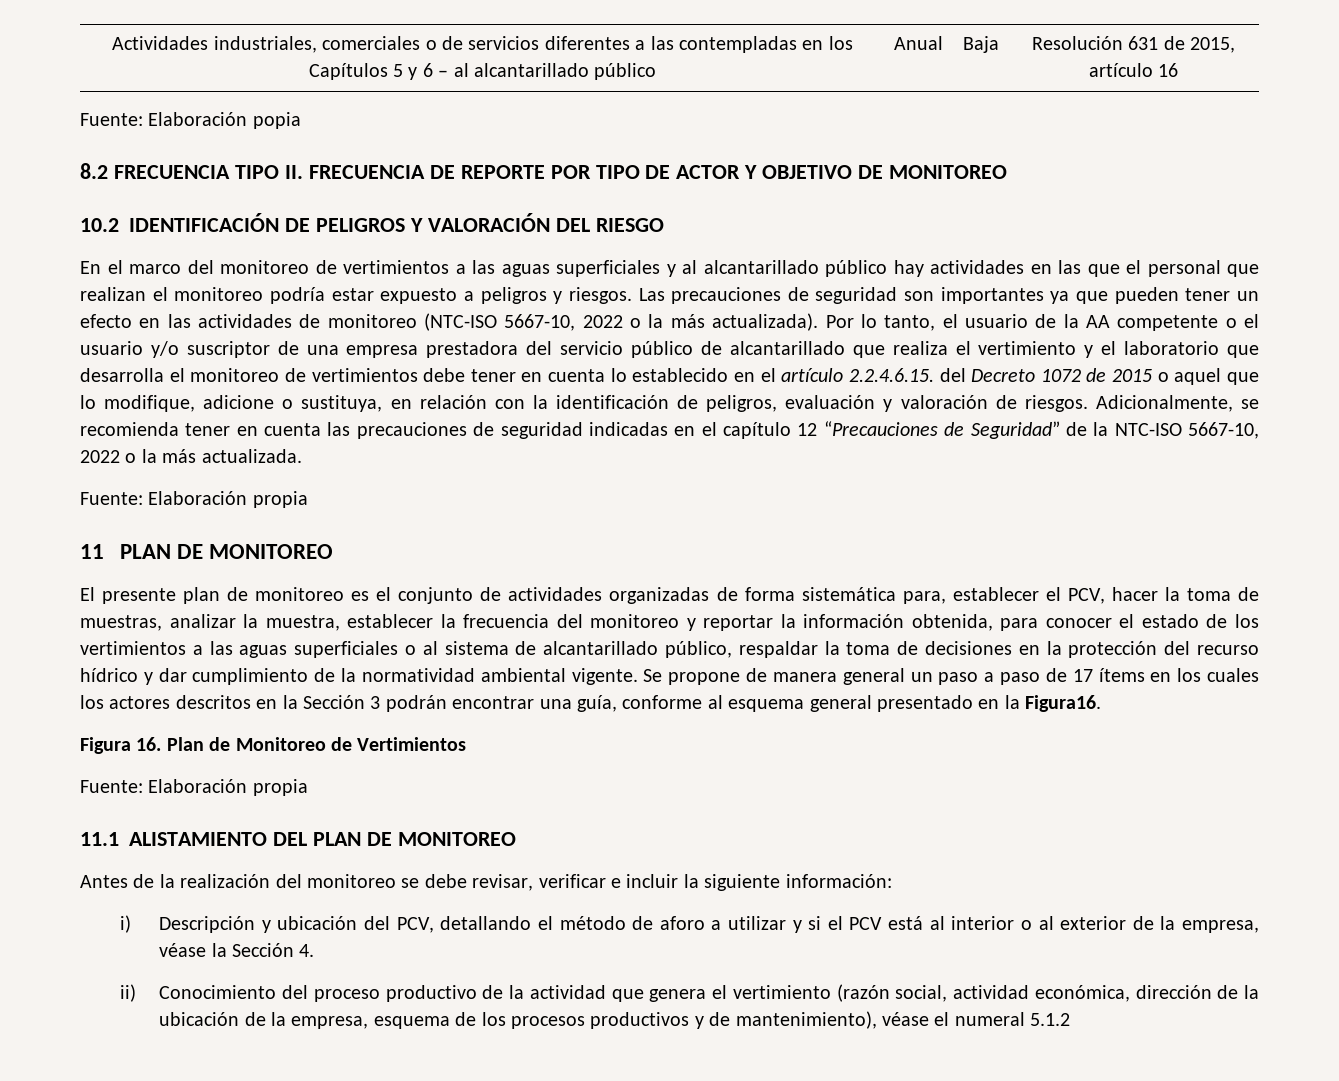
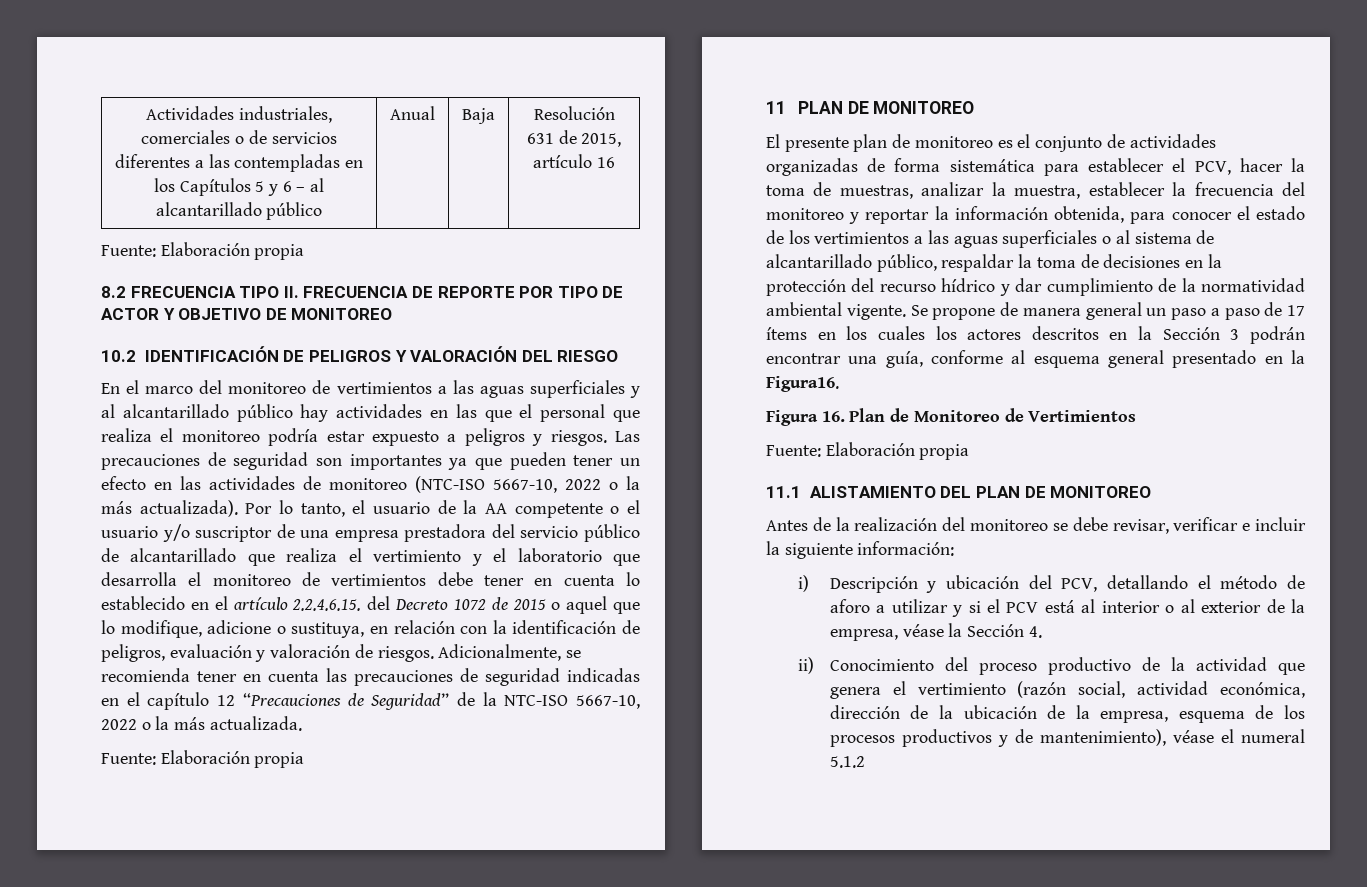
  Actividades industriales, comerciales o de servicios diferentes a las contempladas en los Capítulos 5 y 6 – al alcantarillado público | Anual | Baja | Resolución 631 de 2015, artículo 16
- Fuente: Elaboración popia
+ Fuente: Elaboración propia
- En el marco del monitoreo de vertimientos a las aguas superficiales y al alcantarillado público hay actividades en las que el personal que realizan el monitoreo podría estar expuesto a peligros y riesgos.
+ En el marco del monitoreo de vertimientos a las aguas superficiales y al alcantarillado público hay actividades en las que el personal que realiza el monitoreo podría estar expuesto a peligros y riesgos.
- El presente plan de monitoreo es el conjunto de actividades organizadas de forma sistemática para, establecer el PCV, hacer la toma de muestras, analizar la muestra, establecer la frecuencia del monitoreo y reportar la información obtenida, para conocer el estado de los vertimientos a las aguas superficiales o al sistema de alcantarillado público, respaldar la toma de decisiones en la protección del recurso hídrico y dar cumplimiento de la normatividad ambiental vigente.
+ El presente plan de monitoreo es el conjunto de actividades organizadas de forma sistemática para establecer el PCV, hacer la toma de muestras, analizar la muestra, establecer la frecuencia del monitoreo y reportar la información obtenida, para conocer el estado de los vertimientos a las aguas superficiales o al sistema de alcantarillado público, respaldar la toma de decisiones en la protección del recurso hídrico y dar cumplimiento de la normatividad ambiental vigente.

